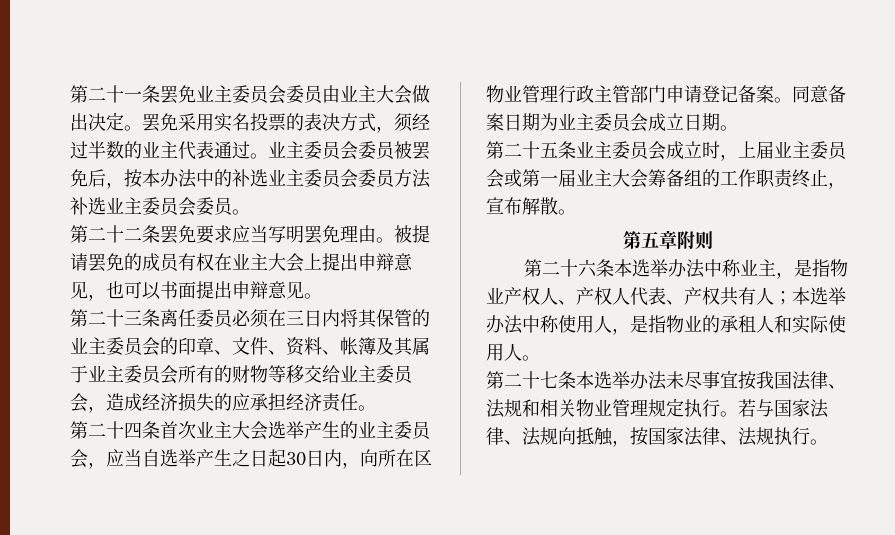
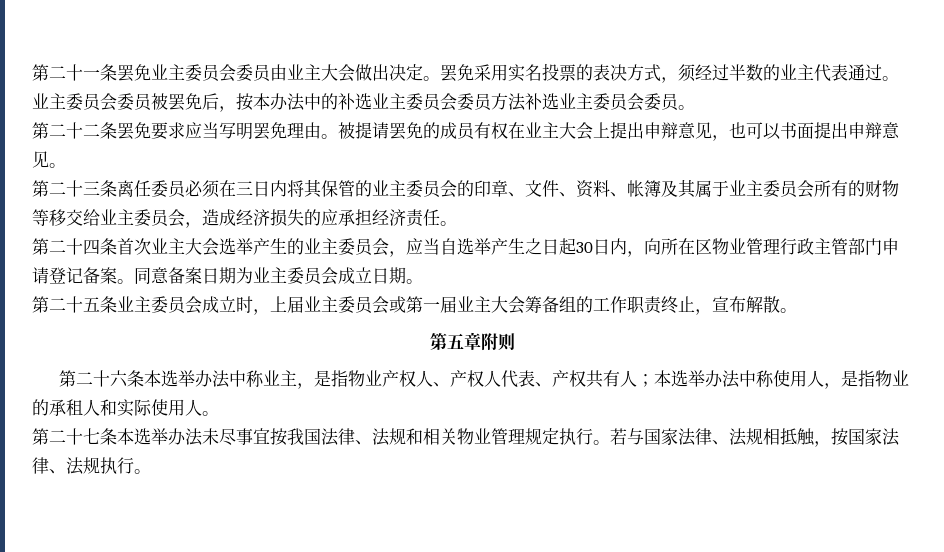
- 若与国家法律、法规向抵触，按国家法律、法规执行。
+ 若与国家法律、法规相抵触，按国家法律、法规执行。

